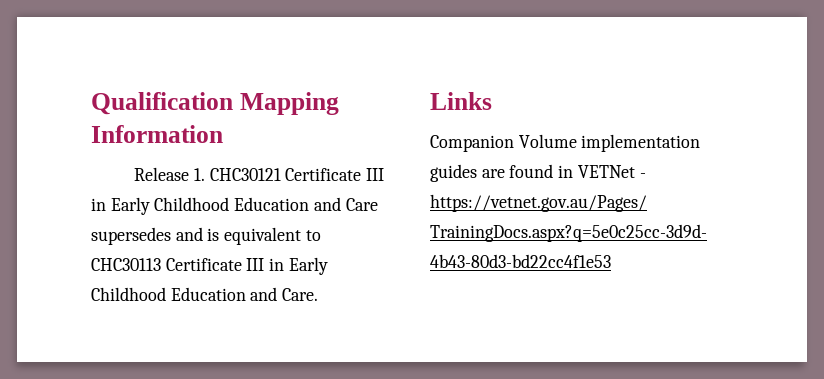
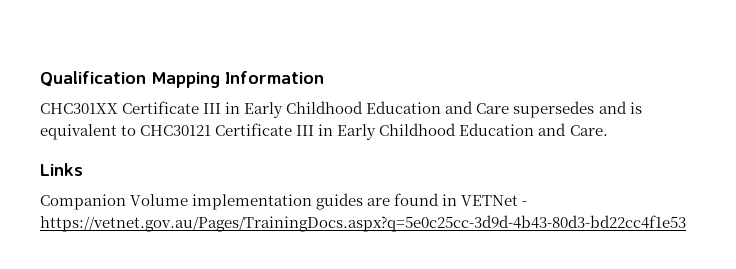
- Release 1. CHC30121 Certificate III in Early Childhood Education and Care supersedes and is equivalent to CHC30113 Certificate III in Early Childhood Education and Care.
+ CHC301XX Certificate III in Early Childhood Education and Care supersedes and is equivalent to CHC30121 Certificate III in Early Childhood Education and Care.

